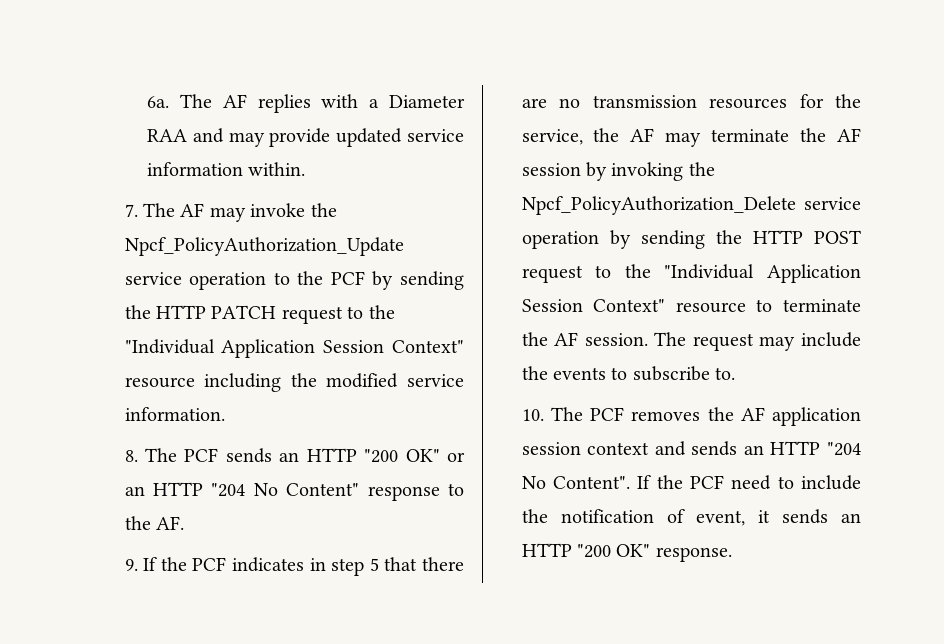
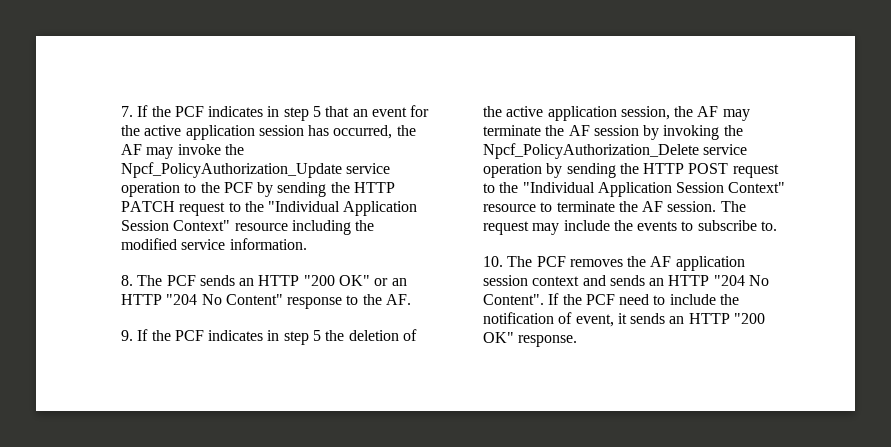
- 6a. The AF replies with a Diameter RAA and may provide updated service information within.
- 7. The AF may invoke the Npcf_PolicyAuthorization_Update service operation to the PCF by sending the HTTP PATCH request to the "Individual Application Session Context" resource including the modified service information.
+ 7. If the PCF indicates in step 5 that an event for the active application session has occurred, the AF may invoke the Npcf_PolicyAuthorization_Update service operation to the PCF by sending the HTTP PATCH request to the "Individual Application Session Context" resource including the modified service information.
- 9. If the PCF indicates in step 5 that there are no transmission resources for the service, the AF may terminate the AF session by invoking the Npcf_PolicyAuthorization_Delete service operation by sending the HTTP POST request to the "Individual Application Session Context" resource to terminate the AF session.
+ 9. If the PCF indicates in step 5 the deletion of the active application session, the AF may terminate the AF session by invoking the Npcf_PolicyAuthorization_Delete service operation by sending the HTTP POST request to the "Individual Application Session Context" resource to terminate the AF session.

